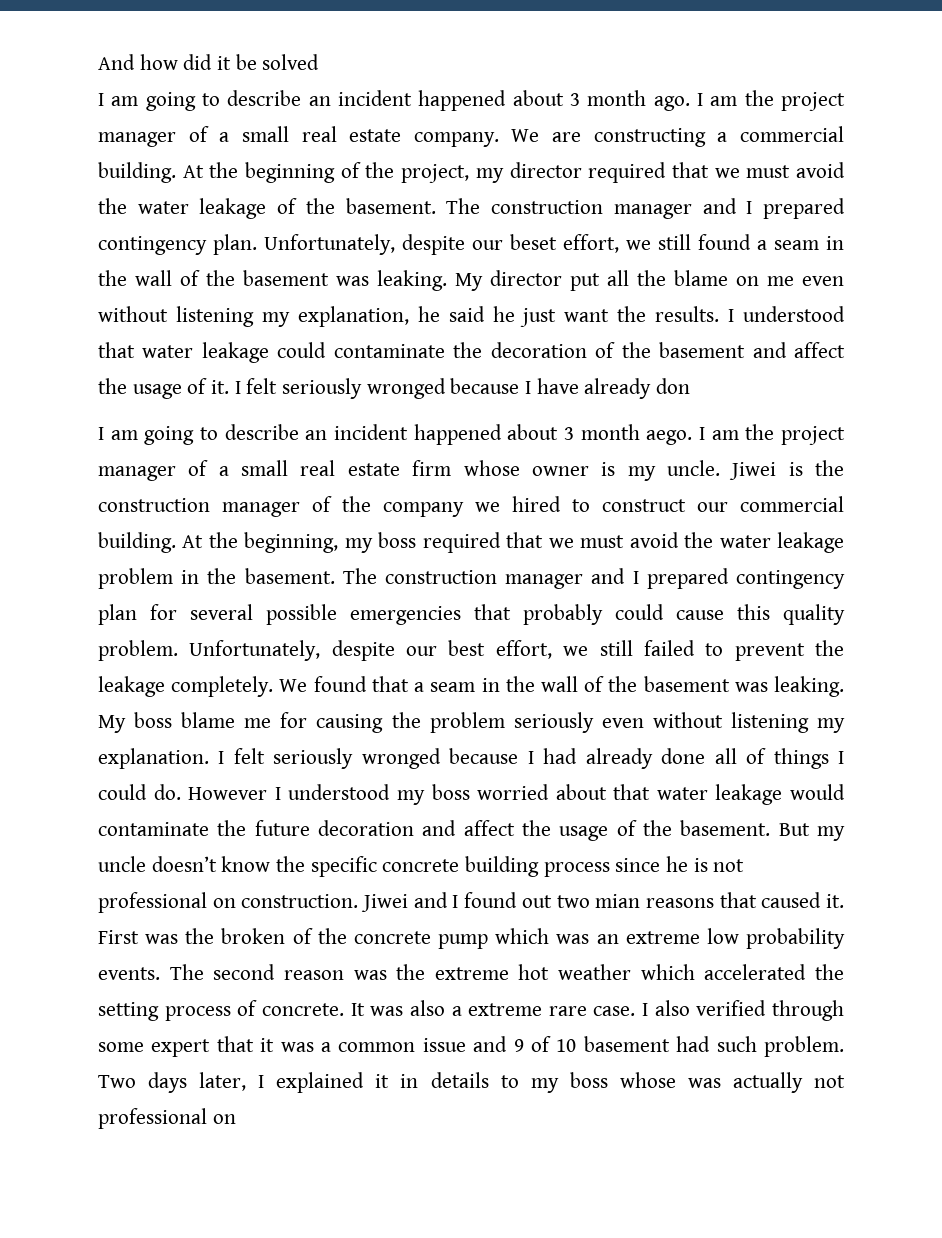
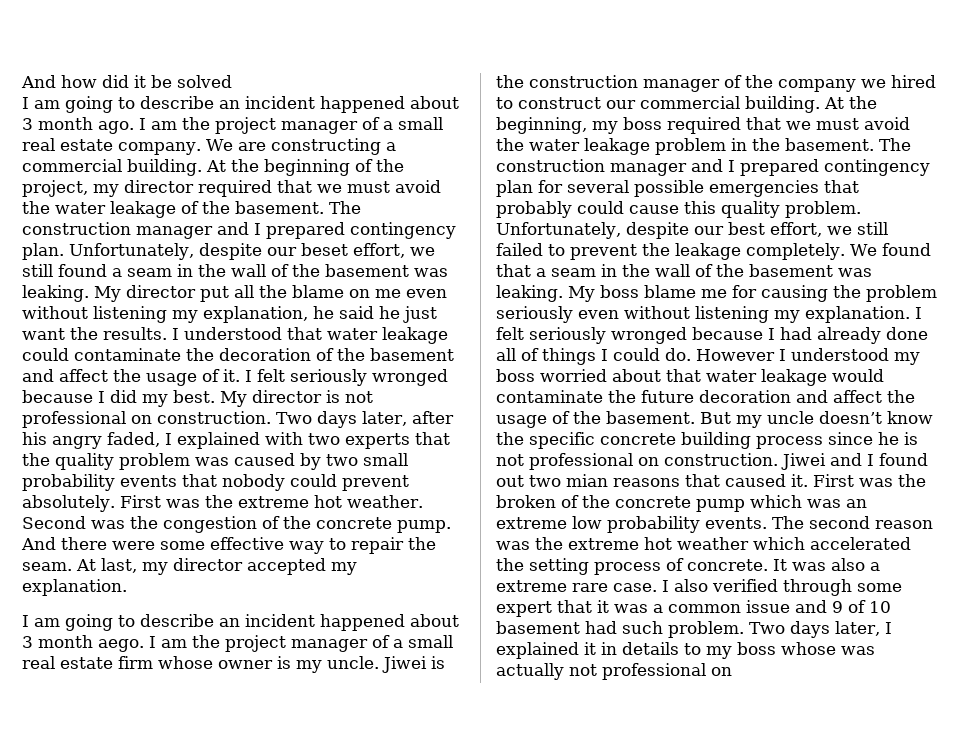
- I felt seriously wronged because I have already don
+ I felt seriously wronged because I did my best. My director is not professional on construction. Two days later, after his angry faded, I explained with two experts that the quality problem was caused by two small probability events that nobody could prevent absolutely. First was the extreme hot weather. Second was the congestion of the concrete pump. And there were some effective way to repair the seam. At last, my director accepted my explanation.

